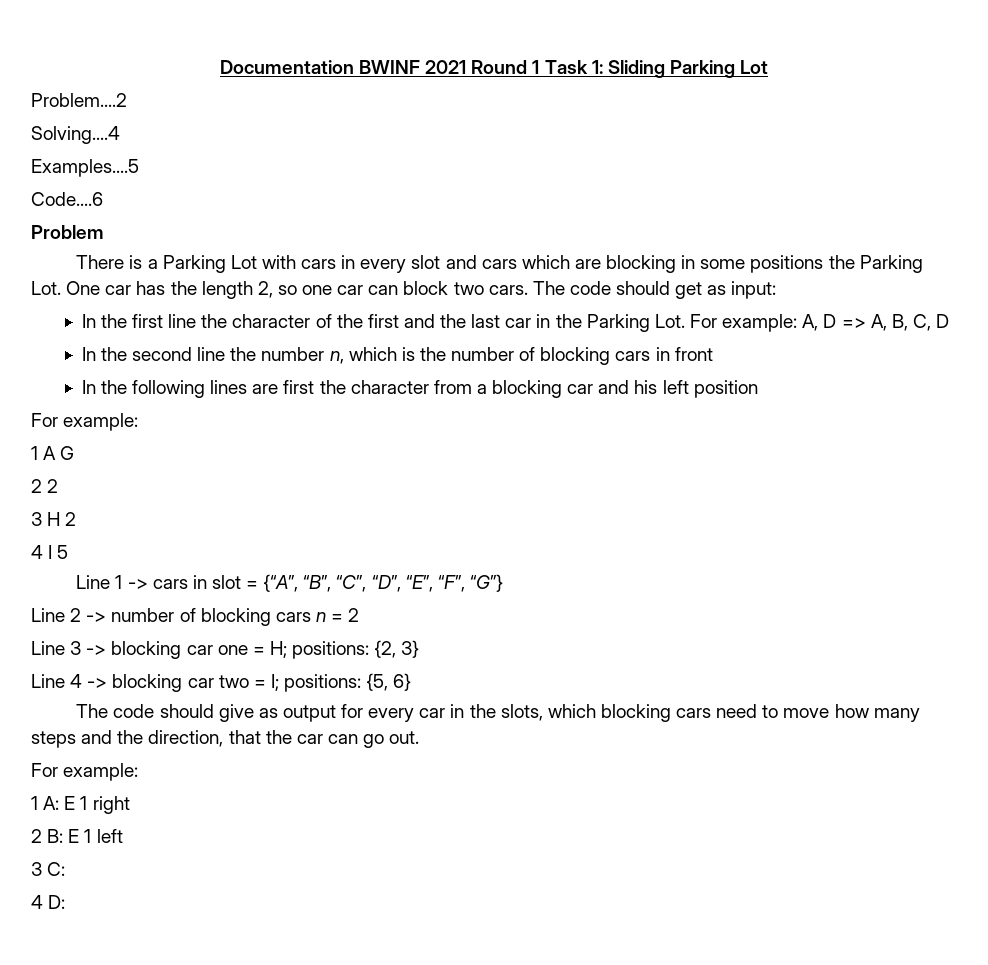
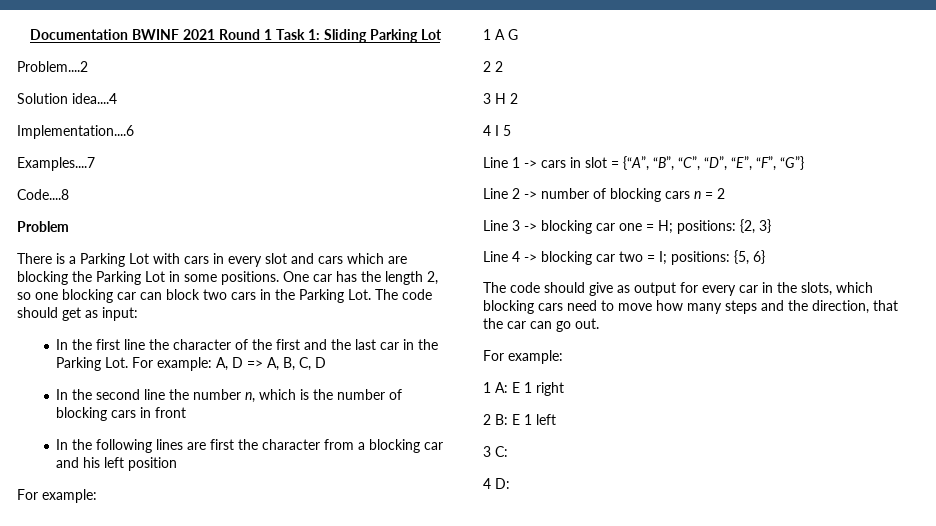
- Solving....4
- Examples....5
- Code....6
+ Solution idea....4
+ Implementation....6
+ Examples....7
+ Code....8
- There is a Parking Lot with cars in every slot and cars which are blocking in some positions the Parking Lot. One car has the length 2, so one car can block two cars. The code should get as input:
+ There is a Parking Lot with cars in every slot and cars which are blocking the Parking Lot in some positions. One car has the length 2, so one blocking car can block two cars in the Parking Lot. The code should get as input:

